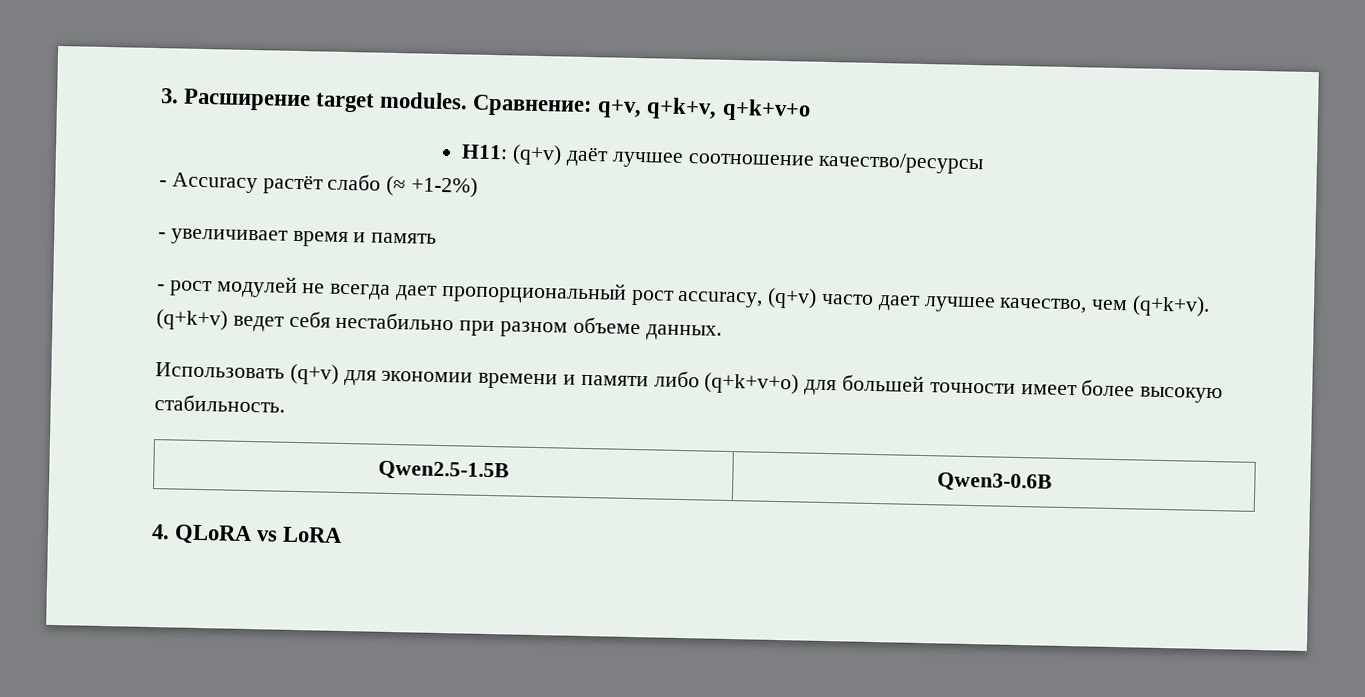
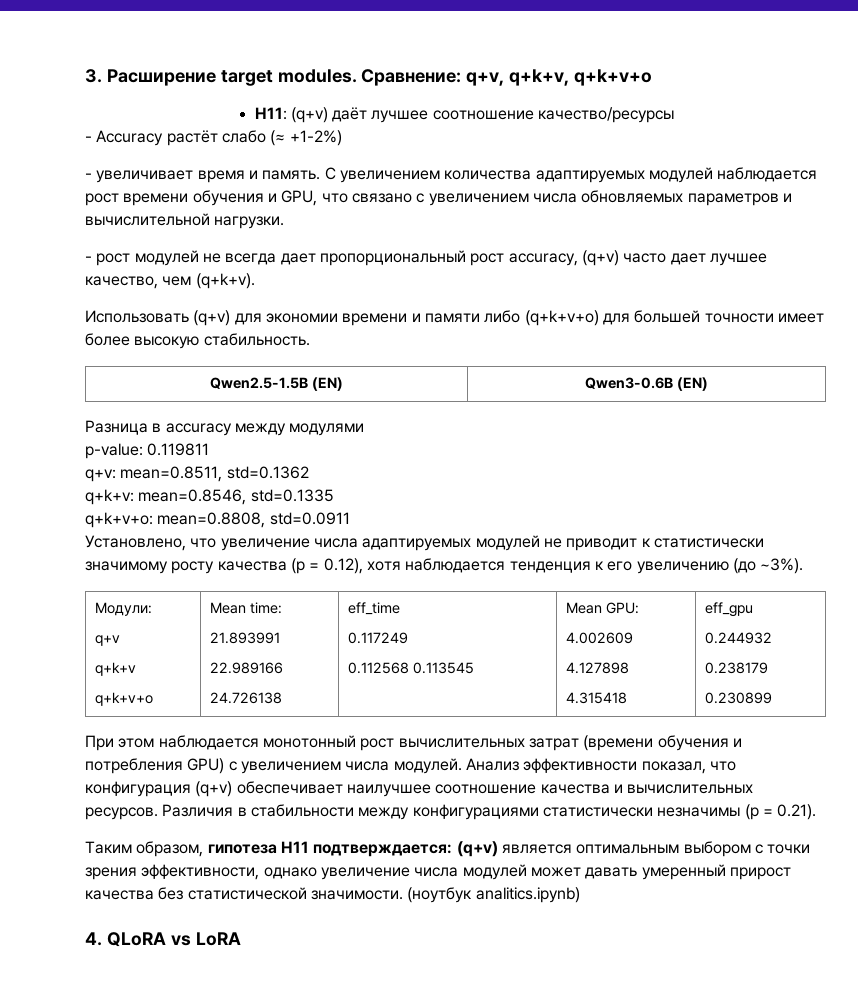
- - увеличивает время и память
+ - увеличивает время и память. С увеличением количества адаптируемых модулей наблюдается рост времени обучения и GPU, что связано с увеличением числа обновляемых параметров и вычислительной нагрузки.
- (q+k+v) ведет себя нестабильно при разном объеме данных.
- Qwen2.5-1.5B | Qwen3-0.6B
+ Qwen2.5-1.5B (EN) | Qwen3-0.6B (EN)
+ Разница в accuracy между модулями
+ p-value: 0.119811
+ q+v: mean=0.8511, std=0.1362
+ q+k+v: mean=0.8546, std=0.1335
+ q+k+v+o: mean=0.8808, std=0.0911
+ Установлено, что увеличение числа адаптируемых модулей не приводит к статистически значимому росту качества (p = 0.12), хотя наблюдается тенденция к его увеличению (до ~3%).
+ Модули:
+ q+v
+ q+k+v
+ q+k+v+o | Mean time:
+ 21.893991
+ 22.989166
+ 24.726138 | eff_time
+ 0.117249
+ 0.112568 0.113545 | Mean GPU:
+ 4.002609
+ 4.127898
+ 4.315418 | eff_gpu
+ 0.244932
+ 0.238179
+ 0.230899
+ При этом наблюдается монотонный рост вычислительных затрат (времени обучения и потребления GPU) с увеличением числа модулей. Анализ эффективности показал, что конфигурация (q+v) обеспечивает наилучшее соотношение качества и вычислительных ресурсов. Различия в стабильности между конфигурациями статистически незначимы (p = 0.21).
+ Таким образом, гипотеза H11 подтверждается: (q+v) является оптимальным выбором с точки зрения эффективности, однако увеличение числа модулей может давать умеренный прирост качества без статистической значимости. (ноутбук analitics.ipynb)

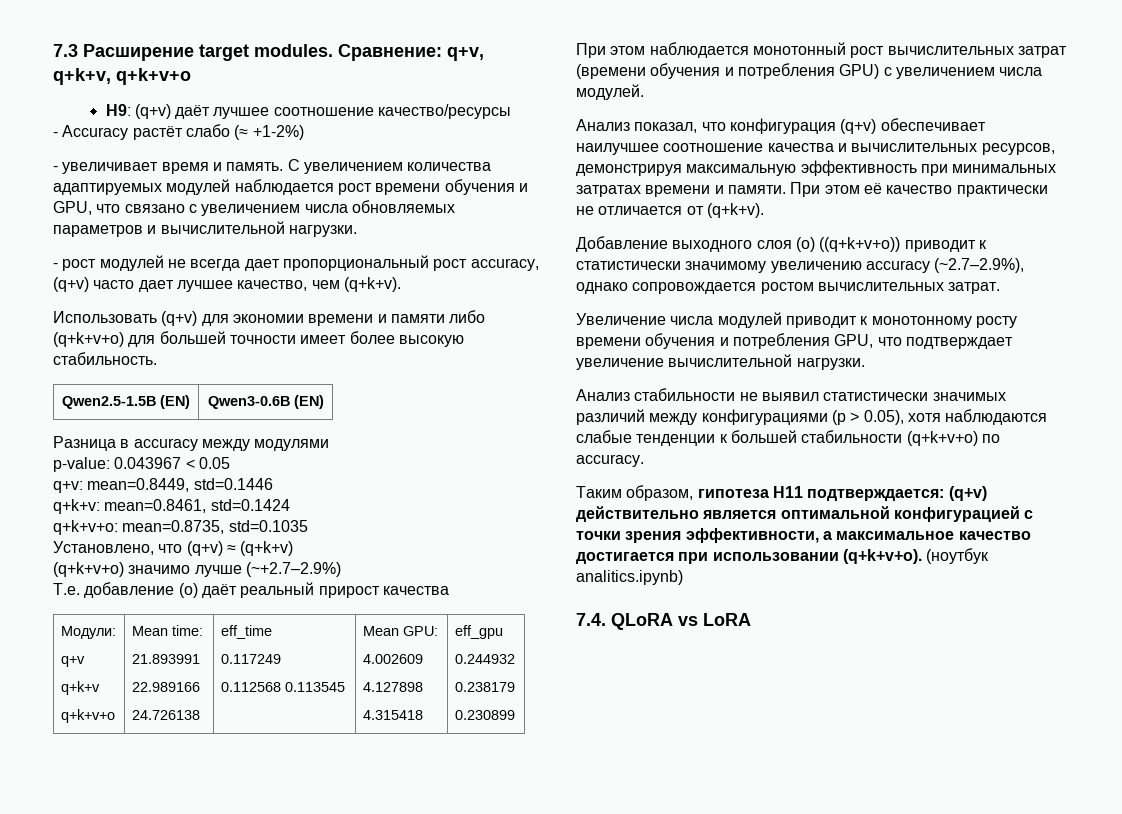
- 3. Расширение target modules.
+ 7.3 Расширение target modules.
- H11: (q+v) даёт лучшее соотношение качество/ресурсы
+ H9: (q+v) даёт лучшее соотношение качество/ресурсы
- p-value: 0.119811
+ p-value: 0.043967 < 0.05
- q+v: mean=0.8511, std=0.1362
+ q+v: mean=0.8449, std=0.1446
- q+k+v: mean=0.8546, std=0.1335
+ q+k+v: mean=0.8461, std=0.1424
- q+k+v+o: mean=0.8808, std=0.0911
+ q+k+v+o: mean=0.8735, std=0.1035
- Установлено, что увеличение числа адаптируемых модулей не приводит к статистически значимому росту качества (p = 0.12), хотя наблюдается тенденция к его увеличению (до ~3%).
+ Установлено, что (q+v) ≈ (q+k+v)
+ (q+k+v+o) значимо лучше (~+2.7–2.9%)
+ Т.е. добавление (o) даёт реальный прирост качества
- При этом наблюдается монотонный рост вычислительных затрат (времени обучения и потребления GPU) с увеличением числа модулей. Анализ эффективности показал, что конфигурация (q+v) обеспечивает наилучшее соотношение качества и вычислительных ресурсов. Различия в стабильности между конфигурациями статистически незначимы (p = 0.21).
+ При этом наблюдается монотонный рост вычислительных затрат (времени обучения и потребления GPU) с увеличением числа модулей.
+ Анализ показал, что конфигурация (q+v) обеспечивает наилучшее соотношение качества и вычислительных ресурсов, демонстрируя максимальную эффективность при минимальных затратах времени и памяти. При этом её качество практически не отличается от (q+k+v).
+ Добавление выходного слоя (o) ((q+k+v+o)) приводит к статистически значимому увеличению accuracy (~2.7–2.9%), однако сопровождается ростом вычислительных затрат.
+ Увеличение числа модулей приводит к монотонному росту времени обучения и потребления GPU, что подтверждает увеличение вычислительной нагрузки.
+ Анализ стабильности не выявил статистически значимых различий между конфигурациями (p > 0.05), хотя наблюдаются слабые тенденции к большей стабильности (q+k+v+o) по accuracy.
- Таким образом, гипотеза H11 подтверждается: (q+v) является оптимальным выбором с точки зрения эффективности, однако увеличение числа модулей может давать умеренный прирост качества без статистической значимости.
+ Таким образом, гипотеза H11 подтверждается: (q+v) действительно является оптимальной конфигурацией с точки зрения эффективности, а максимальное качество достигается при использовании (q+k+v+o).
- 4. QLoRA vs LoRA
+ 7.4. QLoRA vs LoRA

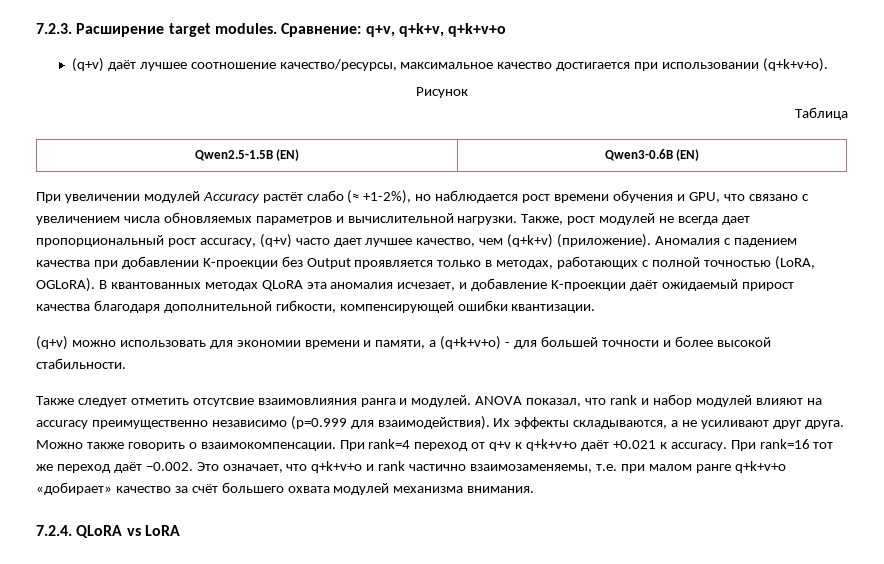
- 7.3 Расширение target modules.
+ 7.2.3. Расширение target modules.
- H9: (q+v) даёт лучшее соотношение качество/ресурсы
- - Accuracy растёт слабо (≈ +1-2%)
- - увеличивает время и память. С увеличением количества адаптируемых модулей наблюдается рост времени обучения и GPU, что связано с увеличением числа обновляемых параметров и вычислительной нагрузки.
- - рост модулей не всегда дает пропорциональный рост accuracy, (q+v) часто дает лучшее качество, чем (q+k+v).
- Использовать (q+v) для экономии времени и памяти либо (q+k+v+o) для большей точности имеет более высокую стабильность.
+ (q+v) даёт лучшее соотношение качество/ресурсы, максимальное качество достигается при использовании (q+k+v+o).
+ Рисунок
+ Таблица
  Qwen2.5-1.5B (EN) | Qwen3-0.6B (EN)
- Разница в accuracy между модулями
- p-value: 0.043967 < 0.05
- q+v: mean=0.8449, std=0.1446
- q+k+v: mean=0.8461, std=0.1424
- q+k+v+o: mean=0.8735, std=0.1035
- Установлено, что (q+v) ≈ (q+k+v)
- (q+k+v+o) значимо лучше (~+2.7–2.9%)
- Т.е. добавление (o) даёт реальный прирост качества
- Модули:
- q+v
- q+k+v
- q+k+v+o | Mean time:
- 21.893991
- 22.989166
- 24.726138 | eff_time
- 0.117249
- 0.112568 0.113545 | Mean GPU:
- 4.002609
- 4.127898
- 4.315418 | eff_gpu
- 0.244932
- 0.238179
- 0.230899
- При этом наблюдается монотонный рост вычислительных затрат (времени обучения и потребления GPU) с увеличением числа модулей.
- Анализ показал, что конфигурация (q+v) обеспечивает наилучшее соотношение качества и вычислительных ресурсов, демонстрируя максимальную эффективность при минимальных затратах времени и памяти. При этом её качество практически не отличается от (q+k+v).
- Добавление выходного слоя (o) ((q+k+v+o)) приводит к статистически значимому увеличению accuracy (~2.7–2.9%), однако сопровождается ростом вычислительных затрат.
- Увеличение числа модулей приводит к монотонному росту времени обучения и потребления GPU, что подтверждает увеличение вычислительной нагрузки.
- Анализ стабильности не выявил статистически значимых различий между конфигурациями (p > 0.05), хотя наблюдаются слабые тенденции к большей стабильности (q+k+v+o) по accuracy.
- Таким образом, гипотеза H11 подтверждается: (q+v) действительно является оптимальной конфигурацией с точки зрения эффективности, а максимальное качество достигается при использовании (q+k+v+o). (ноутбук analitics.ipynb)
- 7.4. QLoRA vs LoRA
+ При увеличении модулей Accuracy растёт слабо (≈ +1-2%), но наблюдается рост времени обучения и GPU, что связано с увеличением числа обновляемых параметров и вычислительной нагрузки. Также, рост модулей не всегда дает пропорциональный рост accuracy, (q+v) часто дает лучшее качество, чем (q+k+v) (приложение). Аномалия с падением качества при добавлении K-проекции без Output проявляется только в методах, работающих с полной точностью (LoRA, OGLoRA). В квантованных методах QLoRA эта аномалия исчезает, и добавление K-проекции даёт ожидаемый прирост качества благодаря дополнительной гибкости, компенсирующей ошибки квантизации.
+ (q+v) можно использовать для экономии времени и памяти, а (q+k+v+o) - для большей точности и более высокой стабильности.
+ Также следует отметить отсутсвие взаимовлияния ранга и модулей. ANOVA показал, что rank и набор модулей влияют на accuracy преимущественно независимо (p=0.999 для взаимодействия). Их эффекты складываются, а не усиливают друг друга. Можно также говорить о взаимокомпенсации. При rank=4 переход от q+v к q+k+v+o даёт +0.021 к accuracy. При rank=16 тот же переход даёт −0.002. Это означает, что q+k+v+o и rank частично взаимозаменяемы, т.е. при малом ранге q+k+v+o «добирает» качество за счёт большего охвата модулей механизма внимания.
+ 7.2.4. QLoRA vs LoRA

